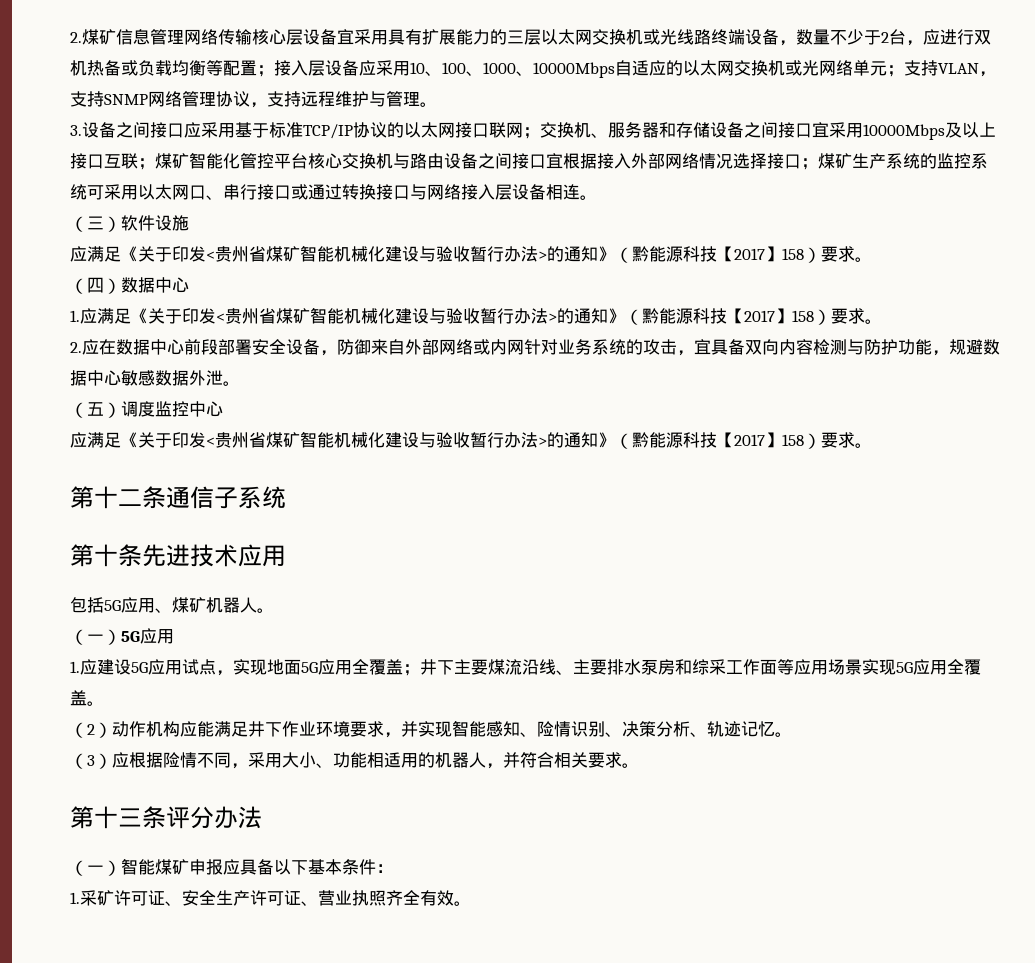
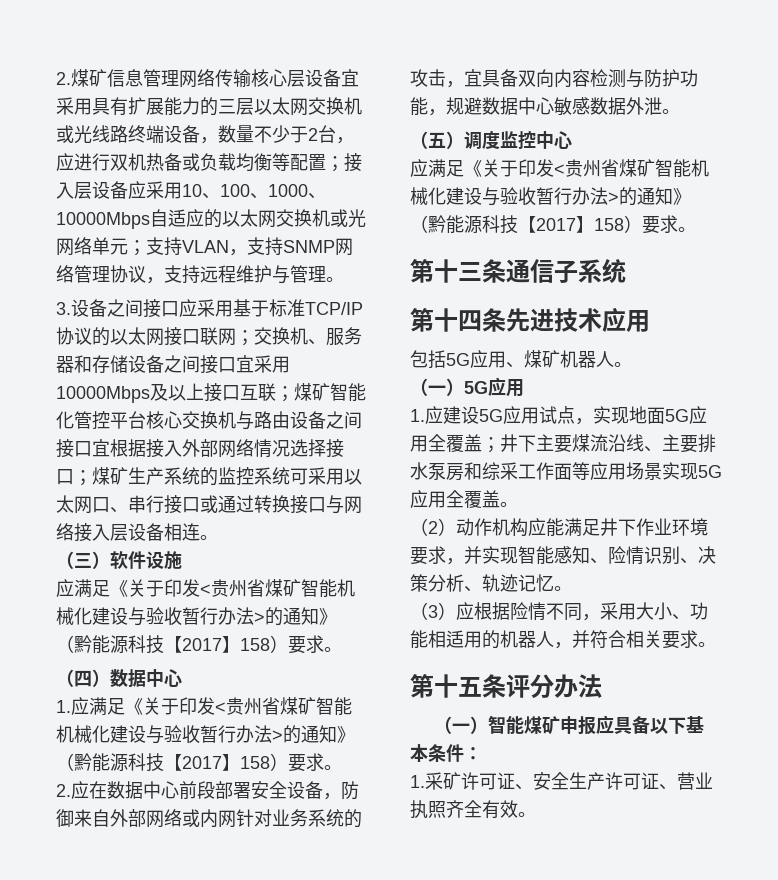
- 第十二条通信子系统
+ 第十三条通信子系统
- 第十条先进技术应用
+ 第十四条先进技术应用
- 第十三条评分办法
+ 第十五条评分办法

